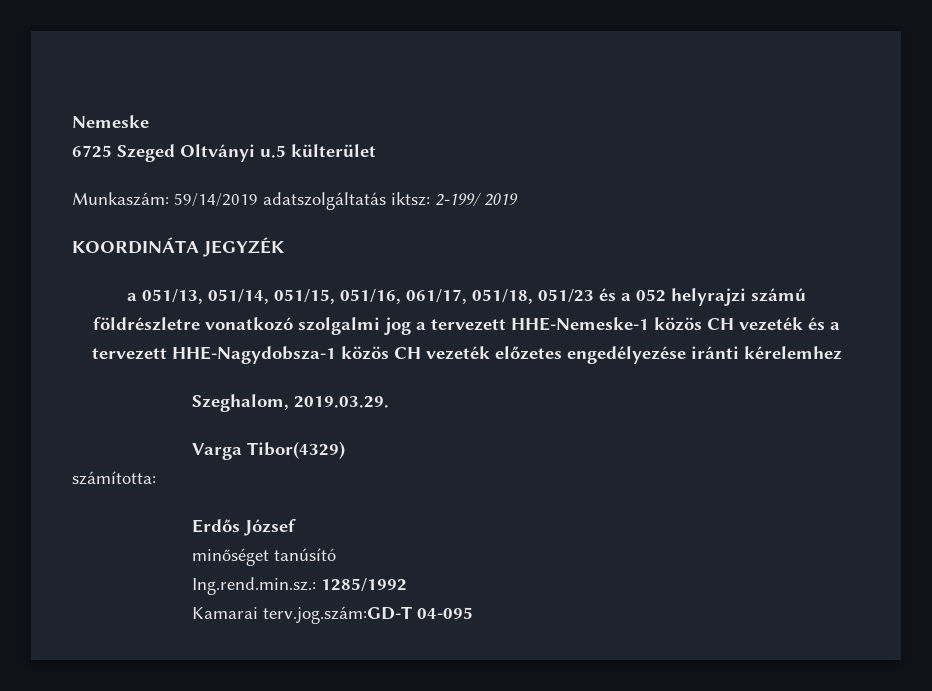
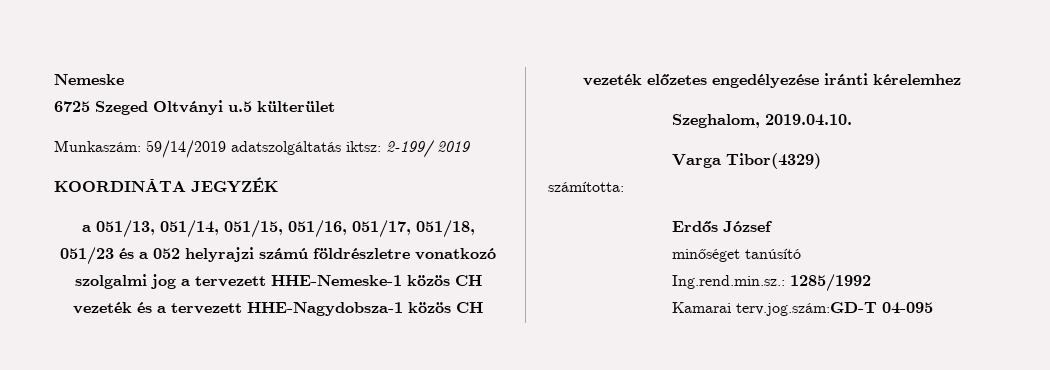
- a 051/13, 051/14, 051/15, 051/16, 061/17, 051/18, 051/23 és a 052 helyrajzi számú földrészletre vonatkozó szolgalmi jog a tervezett HHE-Nemeske-1 közös CH vezeték és a tervezett HHE-Nagydobsza-1 közös CH vezeték előzetes engedélyezése iránti kérelemhez
+ a 051/13, 051/14, 051/15, 051/16, 051/17, 051/18, 051/23 és a 052 helyrajzi számú földrészletre vonatkozó szolgalmi jog a tervezett HHE-Nemeske-1 közös CH vezeték és a tervezett HHE-Nagydobsza-1 közös CH vezeték előzetes engedélyezése iránti kérelemhez
- Szeghalom, 2019.03.29.
+ Szeghalom, 2019.04.10.

